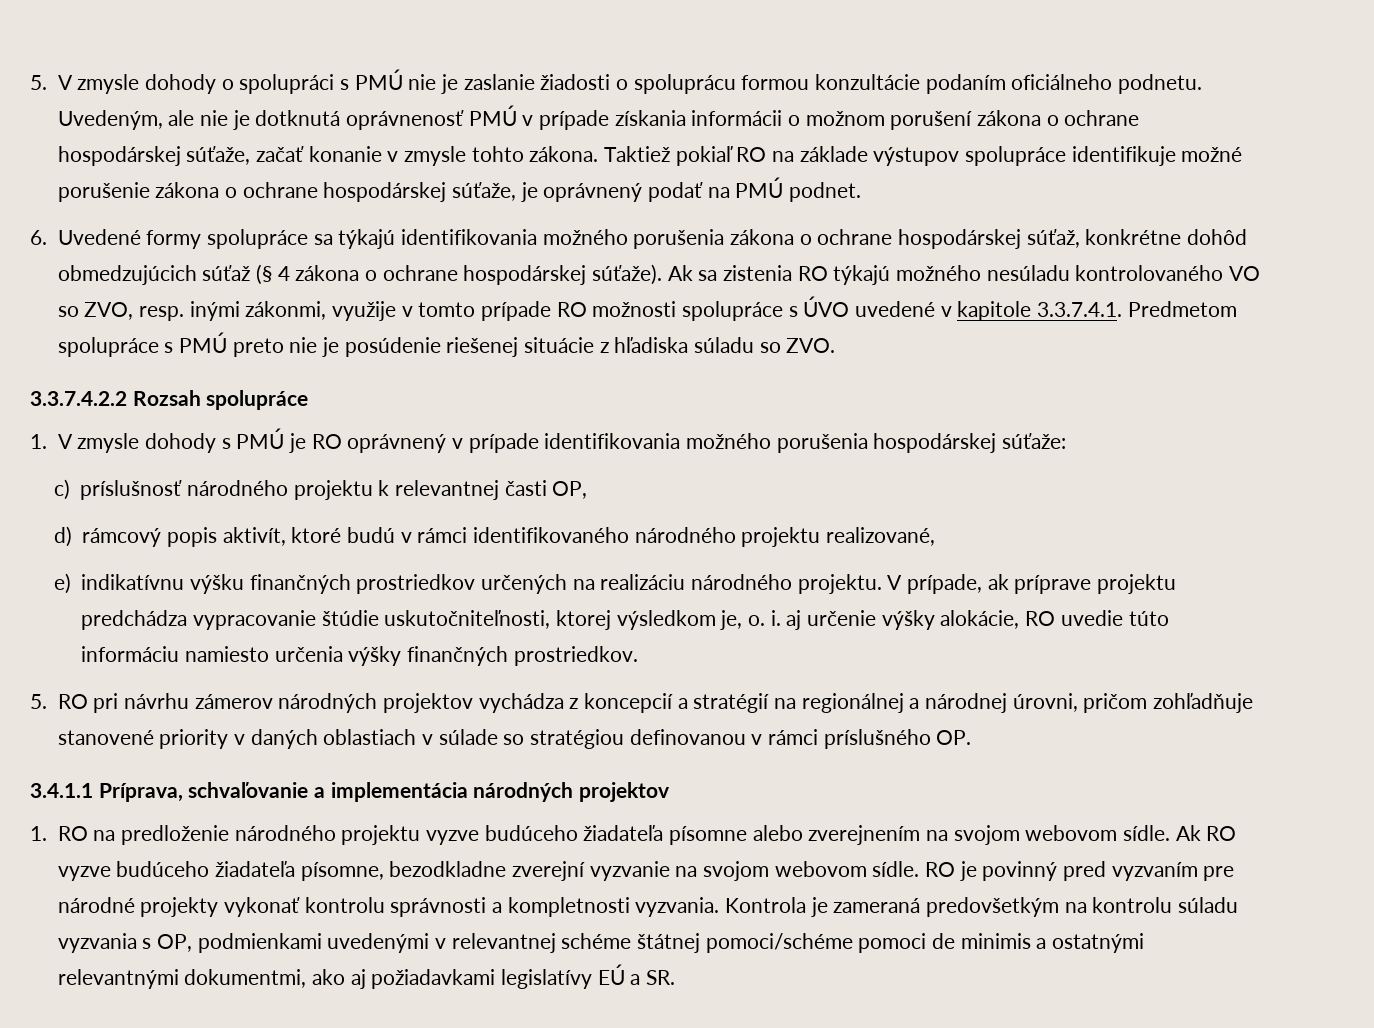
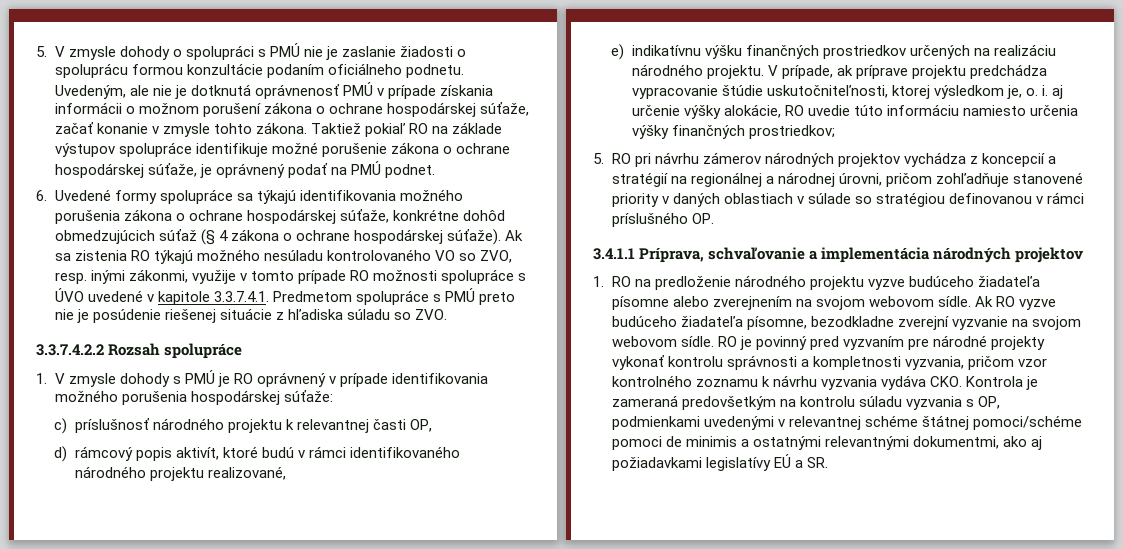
- 6. Uvedené formy spolupráce sa týkajú identifikovania možného porušenia zákona o ochrane hospodárskej súťaž, konkrétne dohôd obmedzujúcich súťaž (§ 4 zákona o ochrane hospodárskej súťaže).
+ 6. Uvedené formy spolupráce sa týkajú identifikovania možného porušenia zákona o ochrane hospodárskej súťaže, konkrétne dohôd obmedzujúcich súťaž (§ 4 zákona o ochrane hospodárskej súťaže).
- V prípade, ak príprave projektu predchádza vypracovanie štúdie uskutočniteľnosti, ktorej výsledkom je, o. i. aj určenie výšky alokácie, RO uvedie túto informáciu namiesto určenia výšky finančných prostriedkov.
+ V prípade, ak príprave projektu predchádza vypracovanie štúdie uskutočniteľnosti, ktorej výsledkom je, o. i. aj určenie výšky alokácie, RO uvedie túto informáciu namiesto určenia výšky finančných prostriedkov;
- RO je povinný pred vyzvaním pre národné projekty vykonať kontrolu správnosti a kompletnosti vyzvania. Kontrola je zameraná predovšetkým na kontrolu súladu vyzvania s OP, podmienkami uvedenými v relevantnej schéme štátnej pomoci/schéme pomoci de minimis a ostatnými relevantnými dokumentmi, ako aj požiadavkami legislatívy EÚ a SR.
+ RO je povinný pred vyzvaním pre národné projekty vykonať kontrolu správnosti a kompletnosti vyzvania, pričom vzor kontrolného zoznamu k návrhu vyzvania vydáva CKO. Kontrola je zameraná predovšetkým na kontrolu súladu vyzvania s OP, podmienkami uvedenými v relevantnej schéme štátnej pomoci/schéme pomoci de minimis a ostatnými relevantnými dokumentmi, ako aj požiadavkami legislatívy EÚ a SR.

